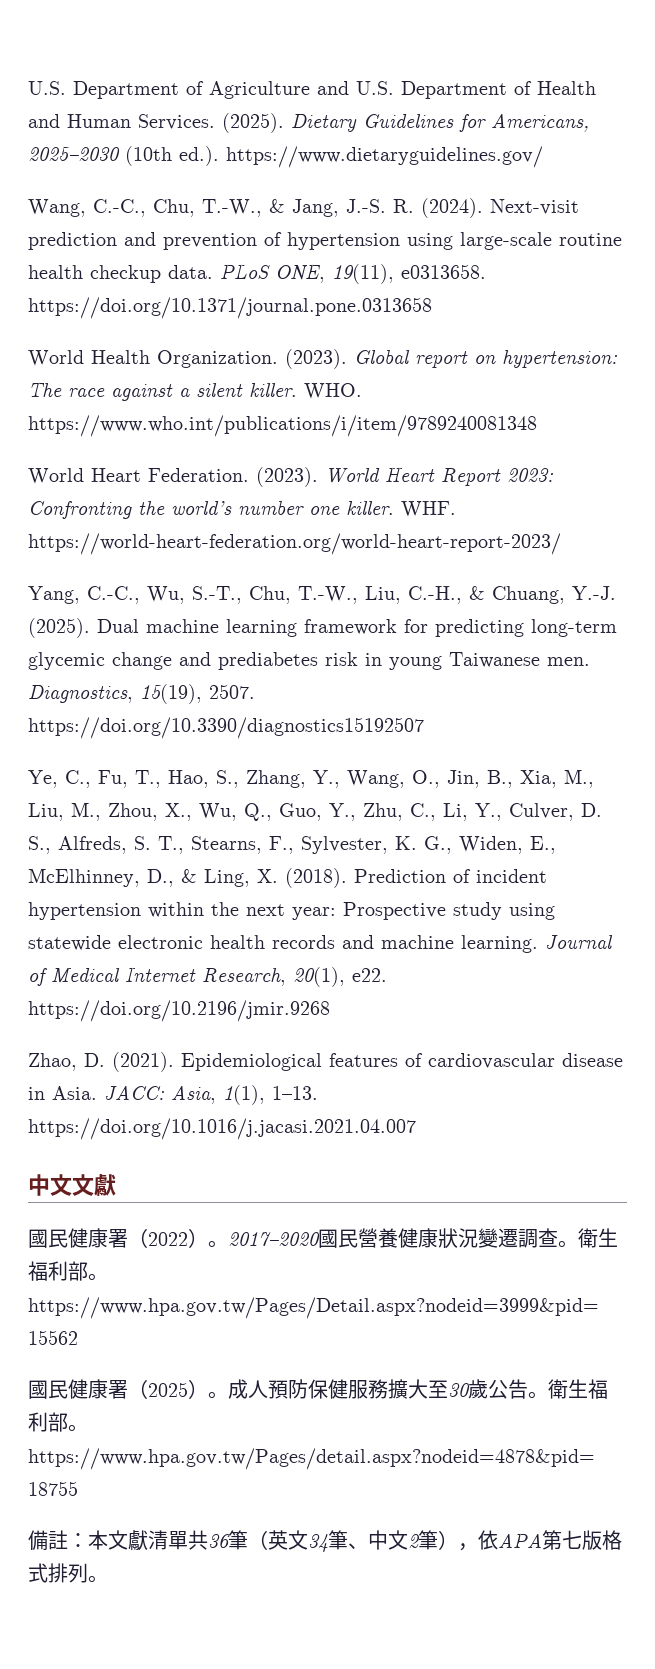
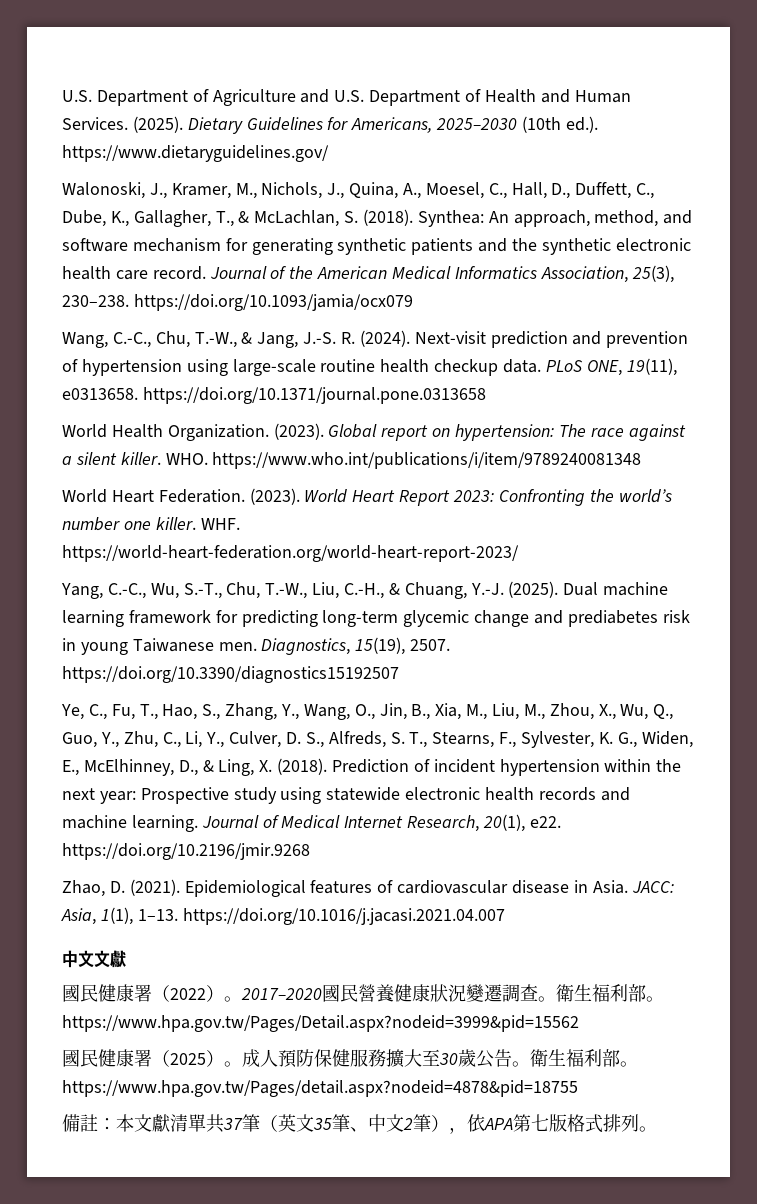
+ Walonoski, J., Kramer, M., Nichols, J., Quina, A., Moesel, C., Hall, D., Duffett, C., Dube, K., Gallagher, T., & McLachlan, S. (2018). Synthea: An approach, method, and software mechanism for generating synthetic patients and the synthetic electronic health care record. Journal of the American Medical Informatics Association, 25(3), 230–238. https://doi.org/10.1093/jamia/ocx079
- 備註：本文獻清單共36筆（英文34筆、中文2筆），依APA第七版格式排列。
+ 備註：本文獻清單共37筆（英文35筆、中文2筆），依APA第七版格式排列。

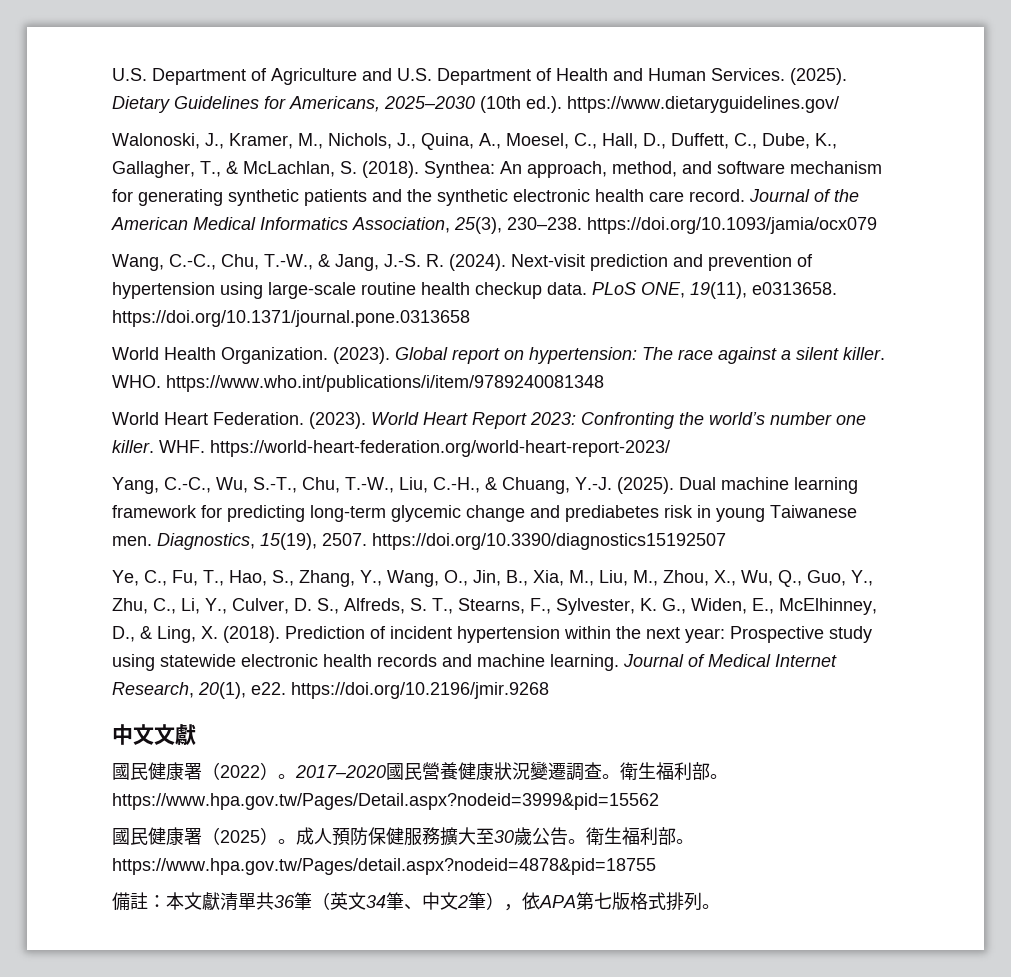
- Zhao, D. (2021). Epidemiological features of cardiovascular disease in Asia. JACC: Asia, 1(1), 1–13. https://doi.org/10.1016/j.jacasi.2021.04.007
- 備註：本文獻清單共37筆（英文35筆、中文2筆），依APA第七版格式排列。
+ 備註：本文獻清單共36筆（英文34筆、中文2筆），依APA第七版格式排列。

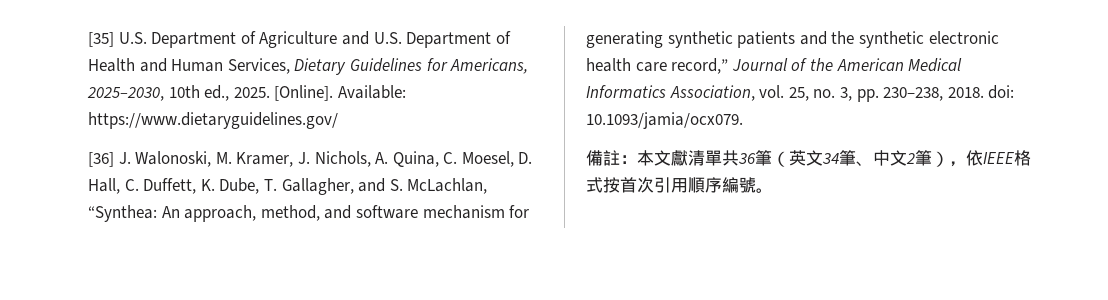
- U.S. Department of Agriculture and U.S. Department of Health and Human Services. (2025). Dietary Guidelines for Americans, 2025–2030 (10th ed.). https://www.dietaryguidelines.gov/
- Walonoski, J., Kramer, M., Nichols, J., Quina, A., Moesel, C., Hall, D., Duffett, C., Dube, K., Gallagher, T., & McLachlan, S. (2018). Synthea: An approach, method, and software mechanism for generating synthetic patients and the synthetic electronic health care record. Journal of the American Medical Informatics Association, 25(3), 230–238. https://doi.org/10.1093/jamia/ocx079
- Wang, C.-C., Chu, T.-W., & Jang, J.-S. R. (2024). Next-visit prediction and prevention of hypertension using large-scale routine health checkup data. PLoS ONE, 19(11), e0313658. https://doi.org/10.1371/journal.pone.0313658
- World Health Organization. (2023). Global report on hypertension: The race against a silent killer. WHO. https://www.who.int/publications/i/item/9789240081348
- World Heart Federation. (2023). World Heart Report 2023: Confronting the world’s number one killer. WHF. https://world-heart-federation.org/world-heart-report-2023/
- Yang, C.-C., Wu, S.-T., Chu, T.-W., Liu, C.-H., & Chuang, Y.-J. (2025). Dual machine learning framework for predicting long-term glycemic change and prediabetes risk in young Taiwanese men. Diagnostics, 15(19), 2507. https://doi.org/10.3390/diagnostics15192507
- Ye, C., Fu, T., Hao, S., Zhang, Y., Wang, O., Jin, B., Xia, M., Liu, M., Zhou, X., Wu, Q., Guo, Y., Zhu, C., Li, Y., Culver, D. S., Alfreds, S. T., Stearns, F., Sylvester, K. G., Widen, E., McElhinney, D., & Ling, X. (2018). Prediction of incident hypertension within the next year: Prospective study using statewide electronic health records and machine learning. Journal of Medical Internet Research, 20(1), e22. https://doi.org/10.2196/jmir.9268
- 中文文獻
- 國民健康署（2022）。2017–2020國民營養健康狀況變遷調查。衛生福利部。https://www.hpa.gov.tw/Pages/Detail.aspx?nodeid=3999&pid=15562
- 國民健康署（2025）。成人預防保健服務擴大至30歲公告。衛生福利部。https://www.hpa.gov.tw/Pages/detail.aspx?nodeid=4878&pid=18755
+ [35] U.S. Department of Agriculture and U.S. Department of Health and Human Services, Dietary Guidelines for Americans, 2025–2030, 10th ed., 2025. [Online]. Available: https://www.dietaryguidelines.gov/
+ [36] J. Walonoski, M. Kramer, J. Nichols, A. Quina, C. Moesel, D. Hall, C. Duffett, K. Dube, T. Gallagher, and S. McLachlan, “Synthea: An approach, method, and software mechanism for generating synthetic patients and the synthetic electronic health care record,” Journal of the American Medical Informatics Association, vol. 25, no. 3, pp. 230–238, 2018. doi: 10.1093/jamia/ocx079.
- 備註：本文獻清單共36筆（英文34筆、中文2筆），依APA第七版格式排列。
+ 備註：本文獻清單共36筆（英文34筆、中文2筆），依IEEE格式按首次引用順序編號。

